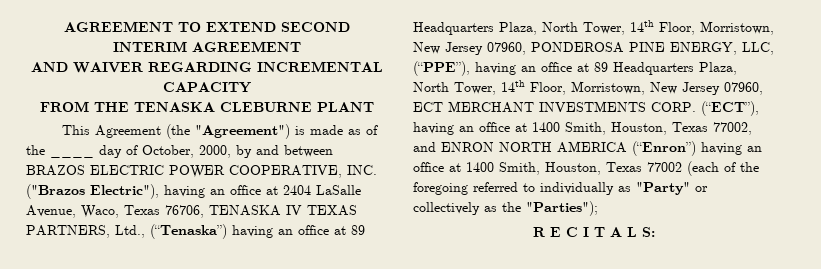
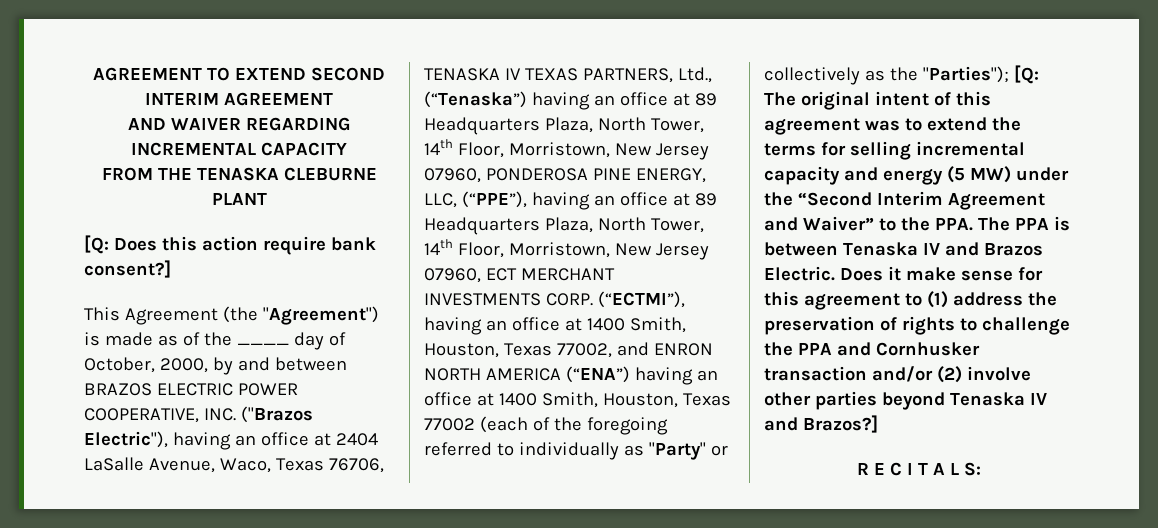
+ [Q: Does this action require bank consent?]
- (“ECT”), having an office at 1400 Smith, Houston, Texas 77002, and ENRON NORTH AMERICA (“Enron”) having an office at 1400 Smith, Houston, Texas 77002 (each of the foregoing referred to individually as "Party" or collectively as the "Parties");
+ (“ECTMI”), having an office at 1400 Smith, Houston, Texas 77002, and ENRON NORTH AMERICA (“ENA”) having an office at 1400 Smith, Houston, Texas 77002 (each of the foregoing referred to individually as "Party" or collectively as the "Parties"); [Q: The original intent of this agreement was to extend the terms for selling incremental capacity and energy (5 MW) under the “Second Interim Agreement and Waiver” to the PPA. The PPA is between Tenaska IV and Brazos Electric. Does it make sense for this agreement to (1) address the preservation of rights to challenge the PPA and Cornhusker transaction and/or (2) involve other parties beyond Tenaska IV and Brazos?]

